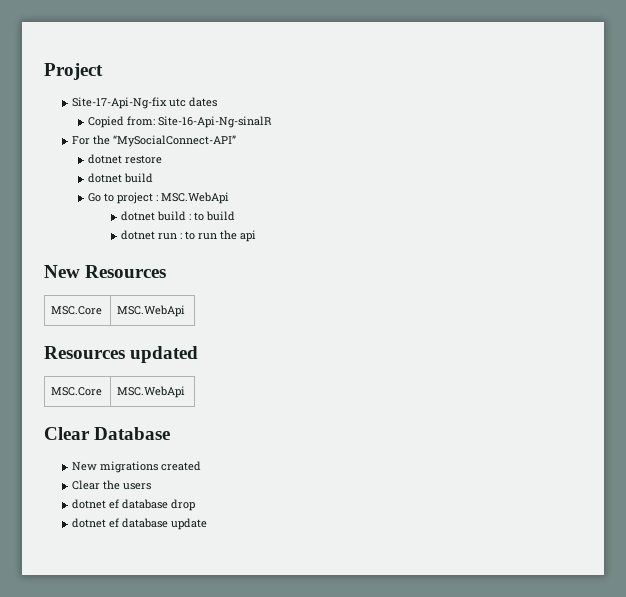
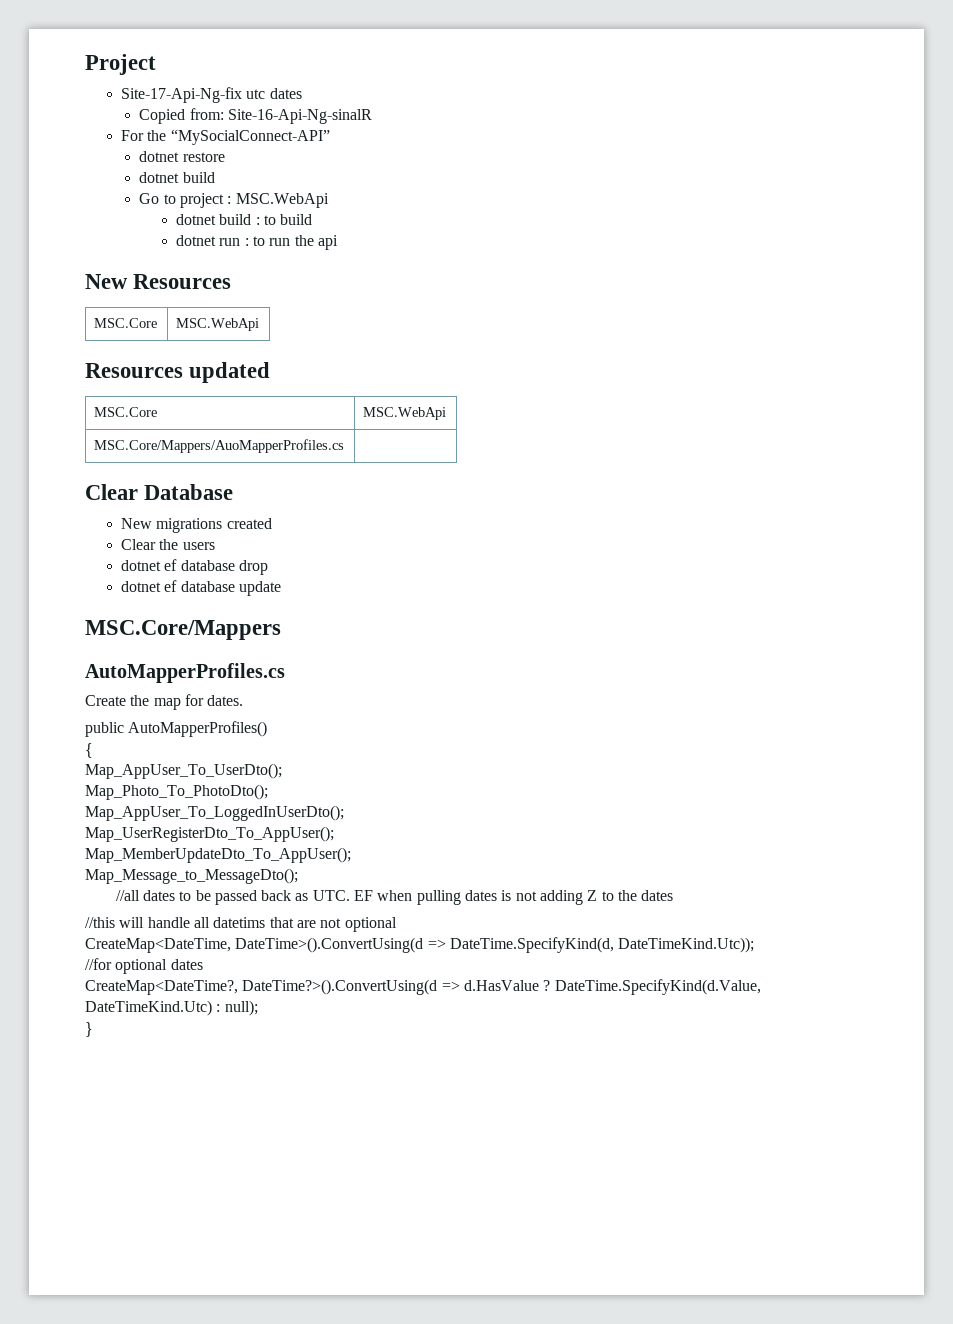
+ MSC.Core/Mappers/AuoMapperProfiles.cs |
+ MSC.Core/Mappers
+ AutoMapperProfiles.cs
+ Create the map for dates.
+ public AutoMapperProfiles()
+ {
+ Map_AppUser_To_UserDto();
+ Map_Photo_To_PhotoDto();
+ Map_AppUser_To_LoggedInUserDto();
+ Map_UserRegisterDto_To_AppUser();
+ Map_MemberUpdateDto_To_AppUser();
+ Map_Message_to_MessageDto();
+ //all dates to be passed back as UTC. EF when pulling dates is not adding Z to the dates
+ //this will handle all datetims that are not optional
+ CreateMap<DateTime, DateTime>().ConvertUsing(d => DateTime.SpecifyKind(d, DateTimeKind.Utc));
+ //for optional dates
+ CreateMap<DateTime?, DateTime?>().ConvertUsing(d => d.HasValue ? DateTime.SpecifyKind(d.Value, DateTimeKind.Utc) : null);
+ }

